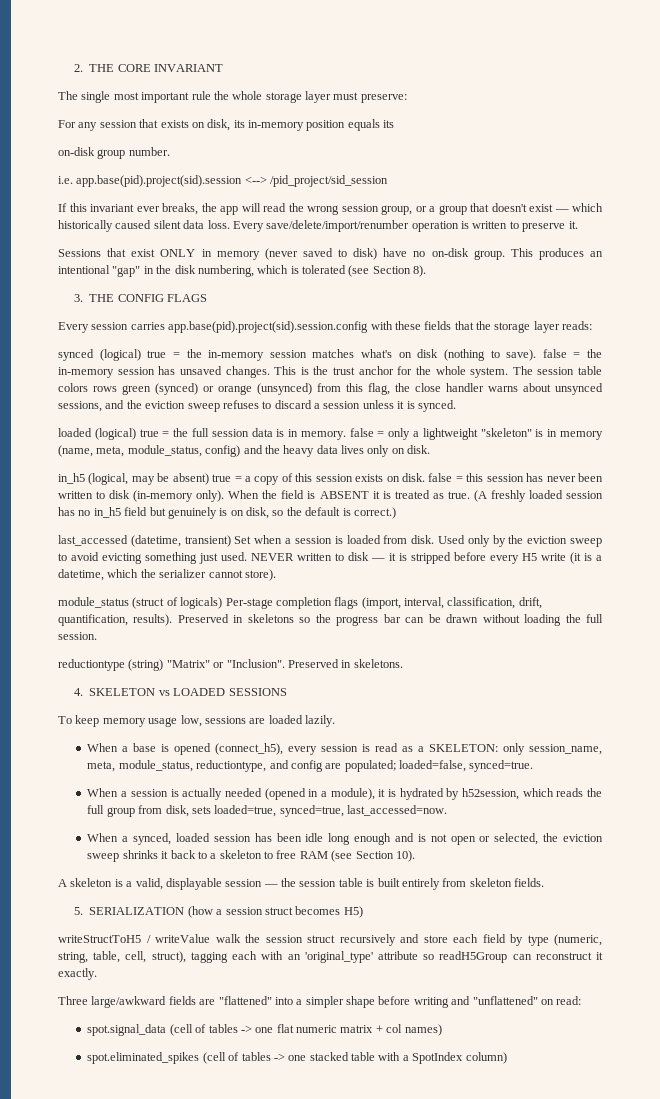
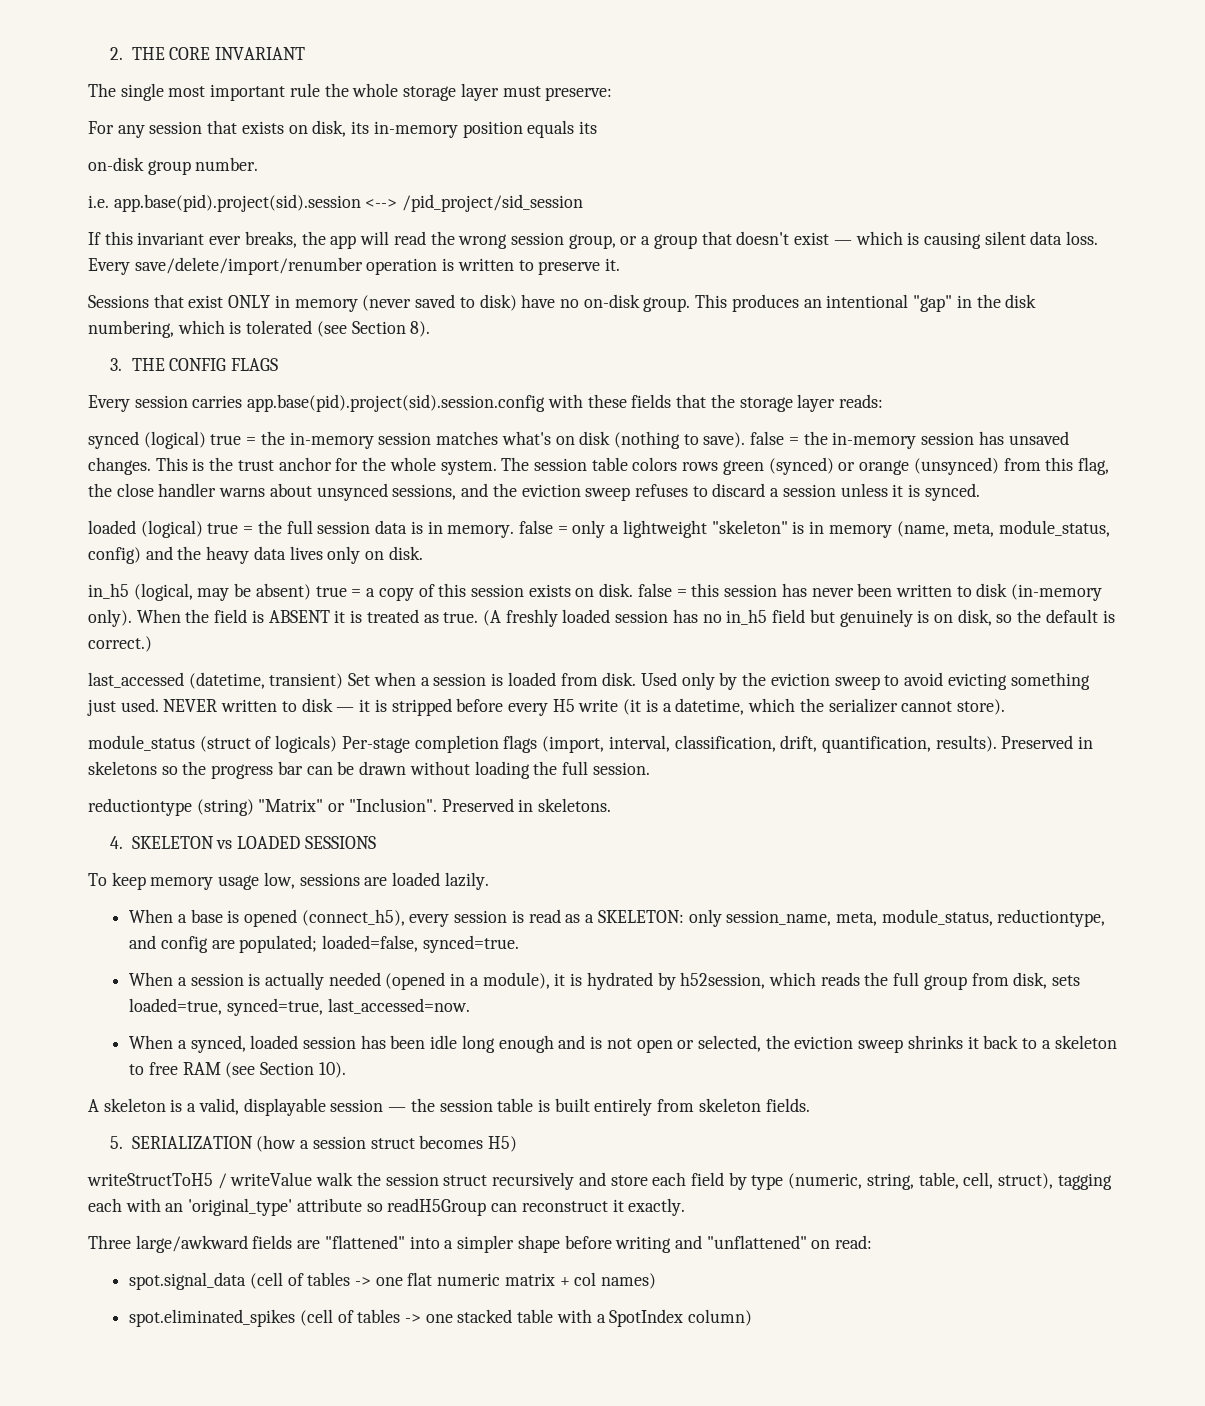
- If this invariant ever breaks, the app will read the wrong session group, or a group that doesn't exist — which historically caused silent data loss.
+ If this invariant ever breaks, the app will read the wrong session group, or a group that doesn't exist — which is causing silent data loss.

